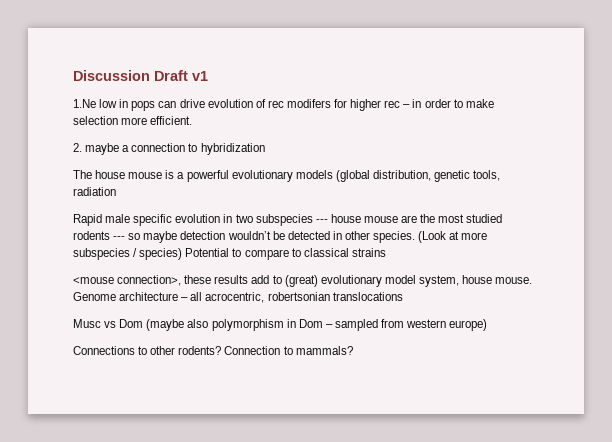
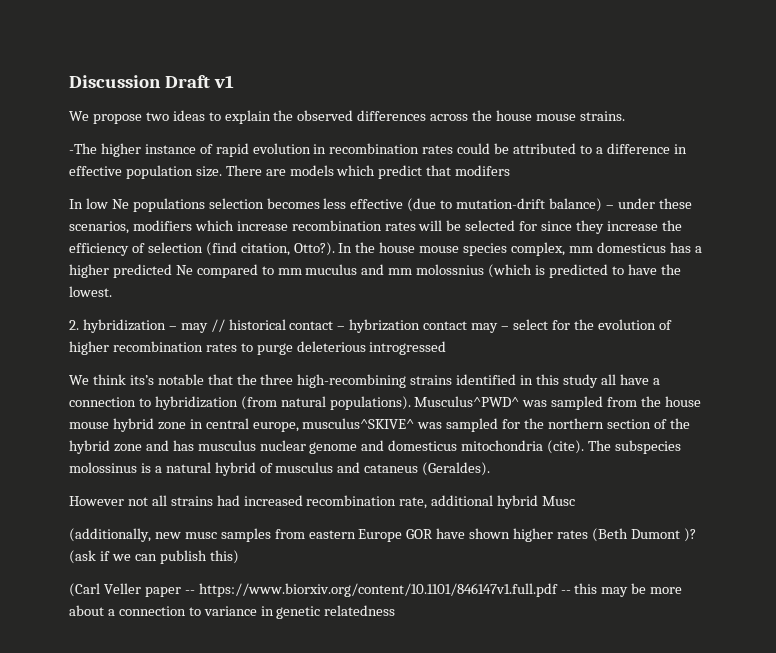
- 1.Ne low in pops can drive evolution of rec modifers for higher rec – in order to make selection more efficient.
- 2. maybe a connection to hybridization
- The house mouse is a powerful evolutionary models (global distribution, genetic tools, radiation
- Rapid male specific evolution in two subspecies --- house mouse are the most studied rodents --- so maybe detection wouldn’t be detected in other species. (Look at more subspecies / species) Potential to compare to classical strains
- <mouse connection>, these results add to (great) evolutionary model system, house mouse. Genome architecture – all acrocentric, robertsonian translocations
- Musc vs Dom (maybe also polymorphism in Dom – sampled from western europe)
- Connections to other rodents? Connection to mammals?
+ We propose two ideas to explain the observed differences across the house mouse strains.
+ -The higher instance of rapid evolution in recombination rates could be attributed to a difference in effective population size. There are models which predict that modifers
+ In low Ne populations selection becomes less effective (due to mutation-drift balance) – under these scenarios, modifiers which increase recombination rates will be selected for since they increase the efficiency of selection (find citation, Otto?). In the house mouse species complex, mm domesticus has a higher predicted Ne compared to mm muculus and mm molossnius (which is predicted to have the lowest.
+ 2. hybridization – may // historical contact – hybrization contact may – select for the evolution of higher recombination rates to purge deleterious introgressed
+ We think its’s notable that the three high-recombining strains identified in this study all have a connection to hybridization (from natural populations). Musculus^PWD^ was sampled from the house mouse hybrid zone in central europe, musculus^SKIVE^ was sampled for the northern section of the hybrid zone and has musculus nuclear genome and domesticus mitochondria (cite). The subspecies molossinus is a natural hybrid of musculus and cataneus (Geraldes).
+ However not all strains had increased recombination rate, additional hybrid Musc
+ (additionally, new musc samples from eastern Europe GOR have shown higher rates (Beth Dumont )? (ask if we can publish this)
+ (Carl Veller paper -- https://www.biorxiv.org/content/10.1101/846147v1.full.pdf -- this may be more about a connection to variance in genetic relatedness

